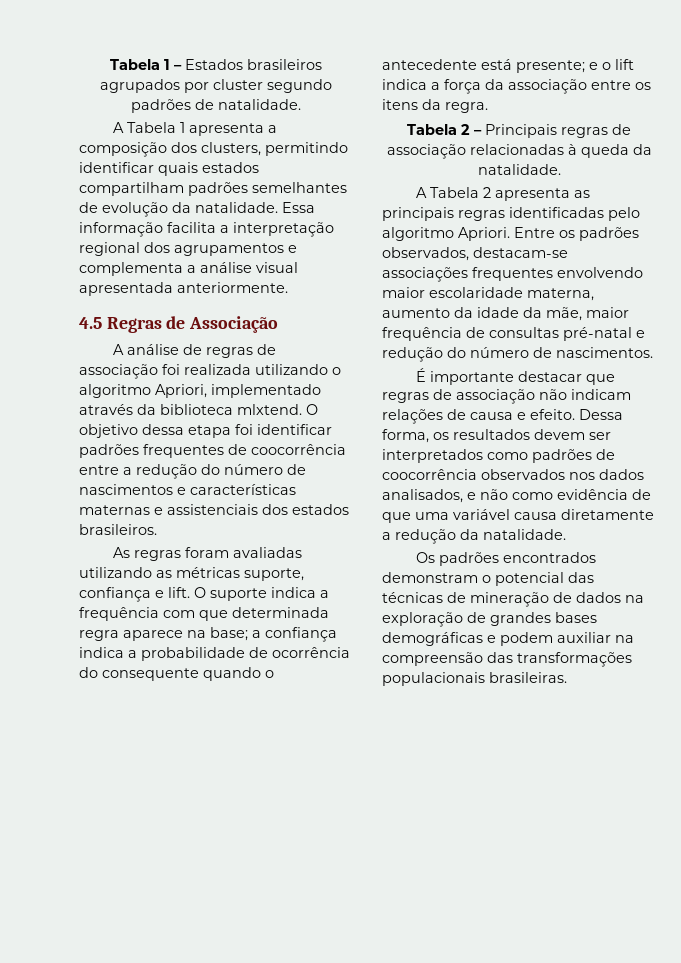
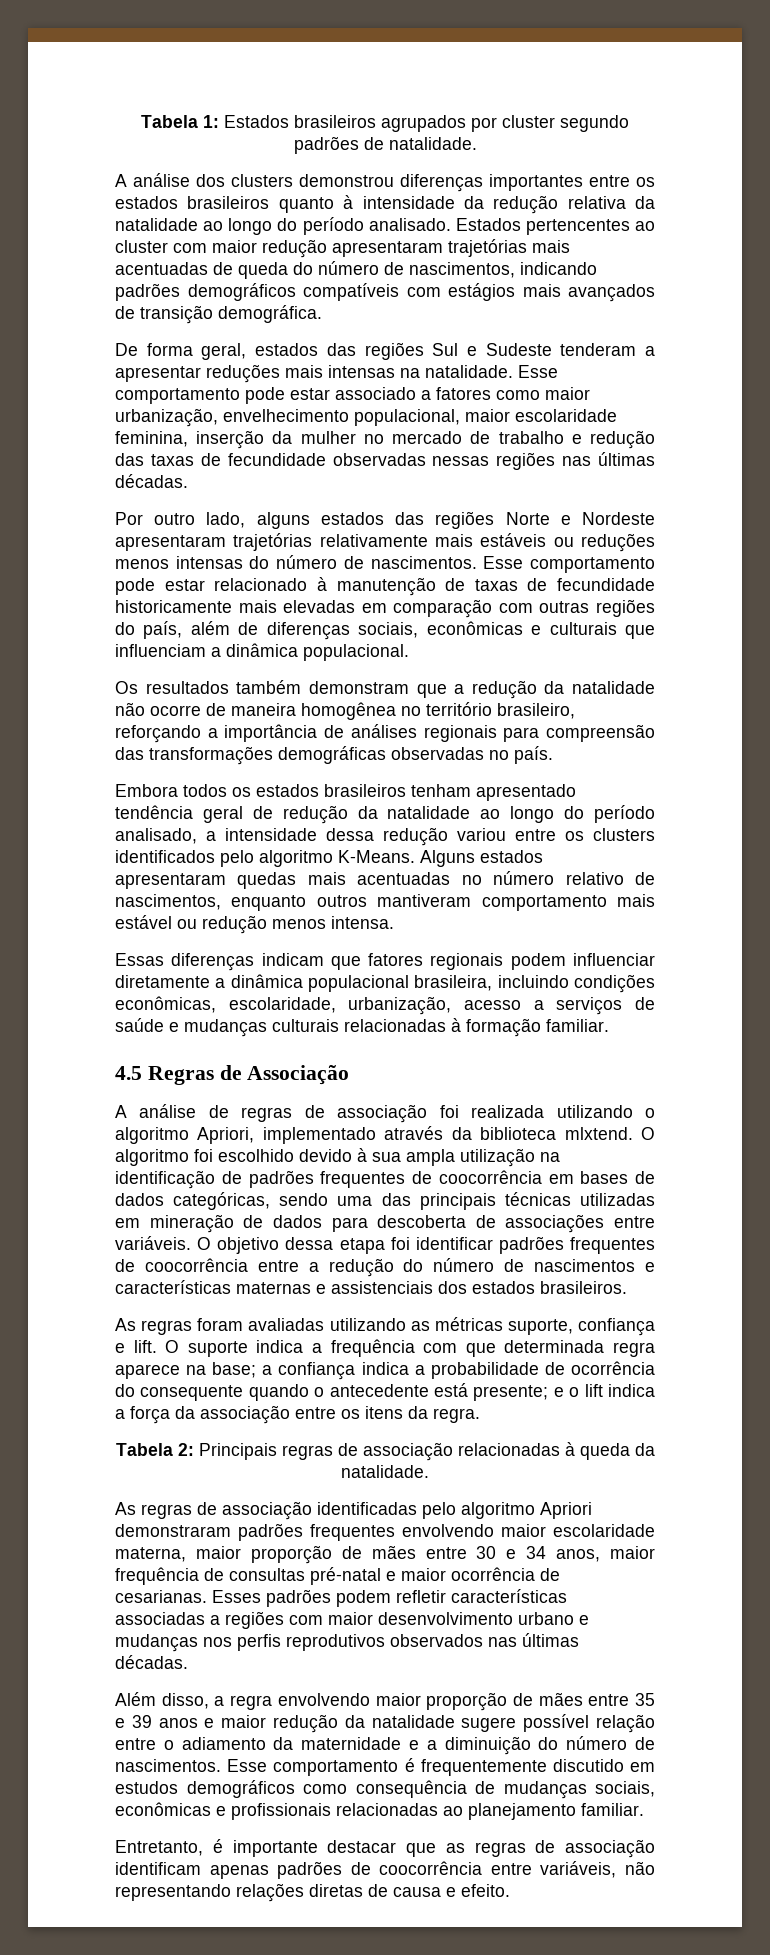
- Tabela 1 – Estados brasileiros agrupados por cluster segundo padrões de natalidade.
+ Tabela 1: Estados brasileiros agrupados por cluster segundo padrões de natalidade.
- A Tabela 1 apresenta a composição dos clusters, permitindo identificar quais estados compartilham padrões semelhantes de evolução da natalidade. Essa informação facilita a interpretação regional dos agrupamentos e complementa a análise visual apresentada anteriormente.
+ A análise dos clusters demonstrou diferenças importantes entre os estados brasileiros quanto à intensidade da redução relativa da natalidade ao longo do período analisado. Estados pertencentes ao cluster com maior redução apresentaram trajetórias mais acentuadas de queda do número de nascimentos, indicando padrões demográficos compatíveis com estágios mais avançados de transição demográfica.
+ De forma geral, estados das regiões Sul e Sudeste tenderam a apresentar reduções mais intensas na natalidade. Esse comportamento pode estar associado a fatores como maior urbanização, envelhecimento populacional, maior escolaridade feminina, inserção da mulher no mercado de trabalho e redução das taxas de fecundidade observadas nessas regiões nas últimas décadas.
+ Por outro lado, alguns estados das regiões Norte e Nordeste apresentaram trajetórias relativamente mais estáveis ou reduções menos intensas do número de nascimentos. Esse comportamento pode estar relacionado à manutenção de taxas de fecundidade historicamente mais elevadas em comparação com outras regiões do país, além de diferenças sociais, econômicas e culturais que influenciam a dinâmica populacional.
+ Os resultados também demonstram que a redução da natalidade não ocorre de maneira homogênea no território brasileiro, reforçando a importância de análises regionais para compreensão das transformações demográficas observadas no país.
+ Embora todos os estados brasileiros tenham apresentado tendência geral de redução da natalidade ao longo do período analisado, a intensidade dessa redução variou entre os clusters identificados pelo algoritmo K-Means. Alguns estados apresentaram quedas mais acentuadas no número relativo de nascimentos, enquanto outros mantiveram comportamento mais estável ou redução menos intensa.
+ Essas diferenças indicam que fatores regionais podem influenciar diretamente a dinâmica populacional brasileira, incluindo condições econômicas, escolaridade, urbanização, acesso a serviços de saúde e mudanças culturais relacionadas à formação familiar.
- O objetivo dessa etapa foi identificar padrões frequentes de coocorrência entre a redução do número de nascimentos e características maternas e assistenciais dos estados brasileiros.
+ O algoritmo foi escolhido devido à sua ampla utilização na identificação de padrões frequentes de coocorrência em bases de dados categóricas, sendo uma das principais técnicas utilizadas em mineração de dados para descoberta de associações entre variáveis. O objetivo dessa etapa foi identificar padrões frequentes de coocorrência entre a redução do número de nascimentos e características maternas e assistenciais dos estados brasileiros.
- Tabela 2 – Principais regras de associação relacionadas à queda da natalidade.
+ Tabela 2: Principais regras de associação relacionadas à queda da natalidade.
- A Tabela 2 apresenta as principais regras identificadas pelo algoritmo Apriori. Entre os padrões observados, destacam-se associações frequentes envolvendo maior escolaridade materna, aumento da idade da mãe, maior frequência de consultas pré-natal e redução do número de nascimentos.
- É importante destacar que regras de associação não indicam relações de causa e efeito. Dessa forma, os resultados devem ser interpretados como padrões de coocorrência observados nos dados analisados, e não como evidência de que uma variável causa diretamente a redução da natalidade.
- Os padrões encontrados demonstram o potencial das técnicas de mineração de dados na exploração de grandes bases demográficas e podem auxiliar na compreensão das transformações populacionais brasileiras.
+ As regras de associação identificadas pelo algoritmo Apriori demonstraram padrões frequentes envolvendo maior escolaridade materna, maior proporção de mães entre 30 e 34 anos, maior frequência de consultas pré-natal e maior ocorrência de cesarianas. Esses padrões podem refletir características associadas a regiões com maior desenvolvimento urbano e mudanças nos perfis reprodutivos observados nas últimas décadas.
+ Além disso, a regra envolvendo maior proporção de mães entre 35 e 39 anos e maior redução da natalidade sugere possível relação entre o adiamento da maternidade e a diminuição do número de nascimentos. Esse comportamento é frequentemente discutido em estudos demográficos como consequência de mudanças sociais, econômicas e profissionais relacionadas ao planejamento familiar.
+ Entretanto, é importante destacar que as regras de associação identificam apenas padrões de coocorrência entre variáveis, não representando relações diretas de causa e efeito.

